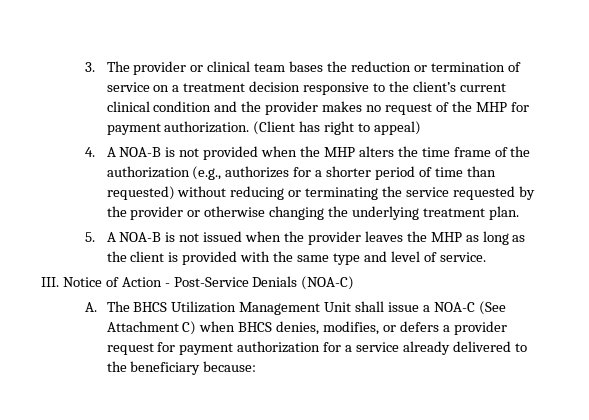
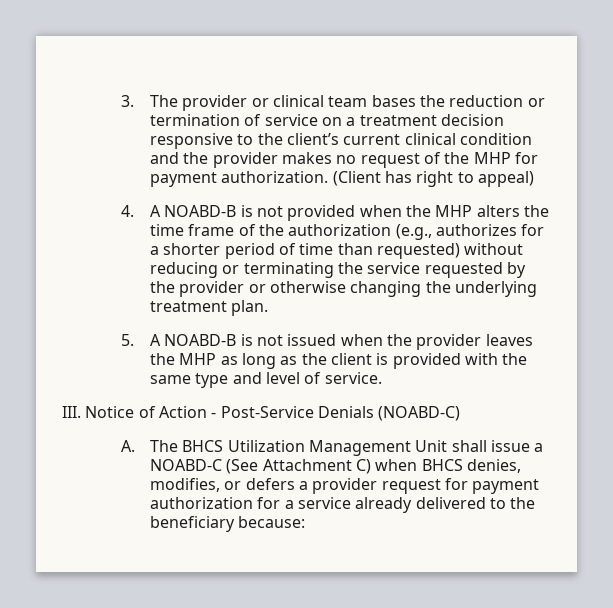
- 4. A NOA-B is not provided when the MHP alters the time frame of the authorization (e.g., authorizes for a shorter period of time than requested) without reducing or terminating the service requested by the provider or otherwise changing the underlying treatment plan.
+ 4. A NOABD-B is not provided when the MHP alters the time frame of the authorization (e.g., authorizes for a shorter period of time than requested) without reducing or terminating the service requested by the provider or otherwise changing the underlying treatment plan.
- 5. A NOA-B is not issued when the provider leaves the MHP as long as the client is provided with the same type and level of service.
+ 5. A NOABD-B is not issued when the provider leaves the MHP as long as the client is provided with the same type and level of service.
- III. Notice of Action - Post-Service Denials (NOA-C)
+ III. Notice of Action - Post-Service Denials (NOABD-C)
- A. The BHCS Utilization Management Unit shall issue a NOA-C (See Attachment C) when BHCS denies, modifies, or defers a provider request for payment authorization for a service already delivered to the beneficiary because:
+ A. The BHCS Utilization Management Unit shall issue a NOABD-C (See Attachment C) when BHCS denies, modifies, or defers a provider request for payment authorization for a service already delivered to the beneficiary because:

